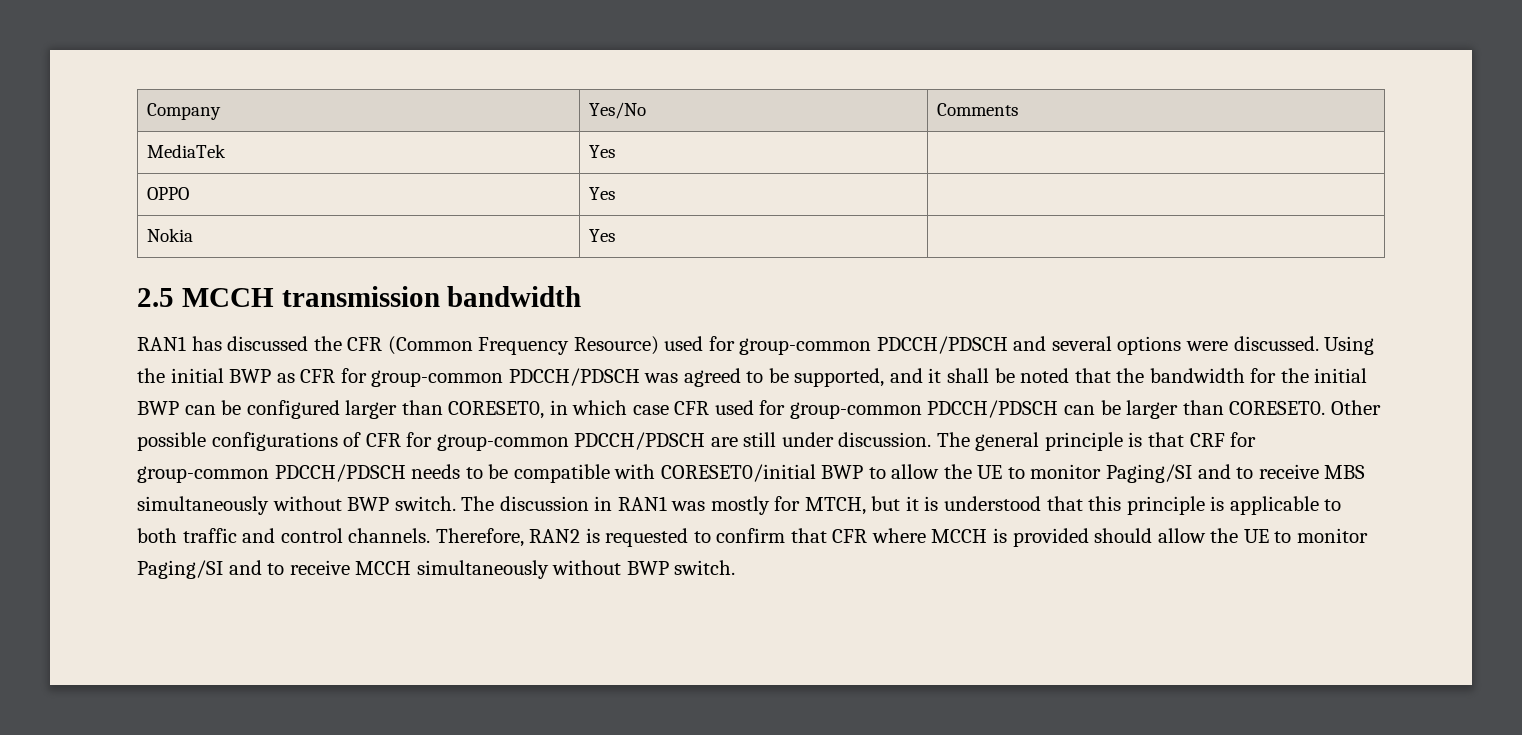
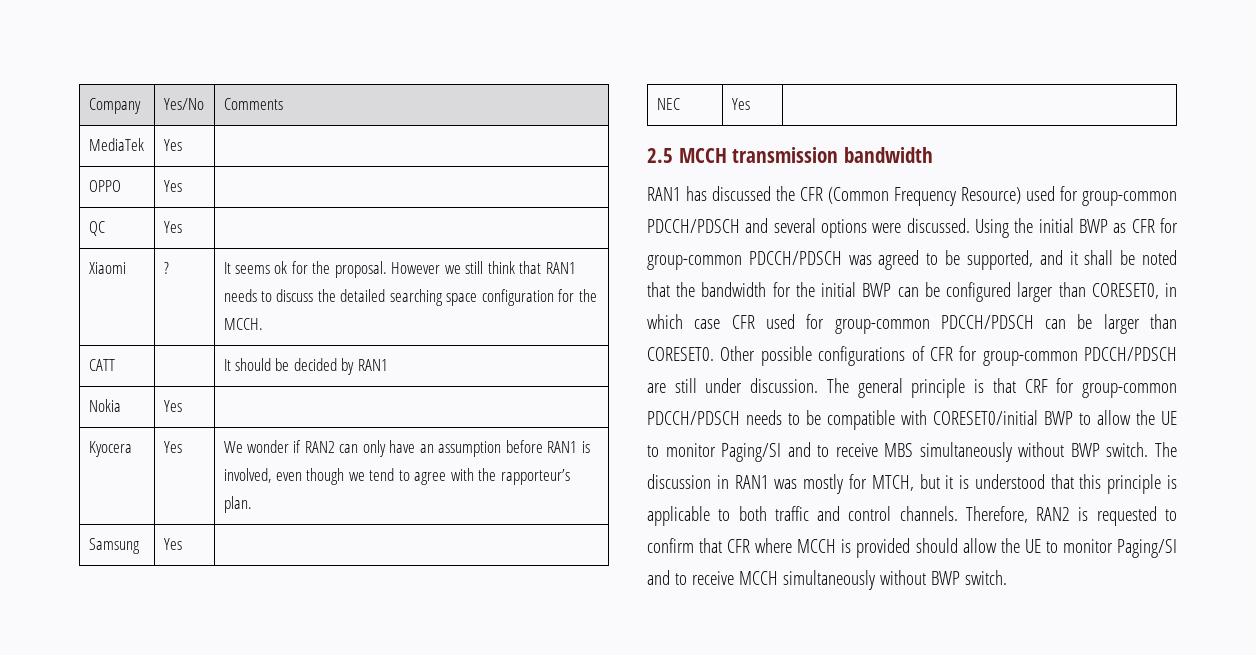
+ QC | Yes |
+ Xiaomi | ? | It seems ok for the proposal. However we still think that RAN1 needs to discuss the detailed searching space configuration for the MCCH.
+ CATT | | It should be decided by RAN1
  Nokia | Yes |
+ Kyocera | Yes | We wonder if RAN2 can only have an assumption before RAN1 is involved, even though we tend to agree with the rapporteur’s plan.
+ Samsung | Yes |
+ NEC | Yes |

